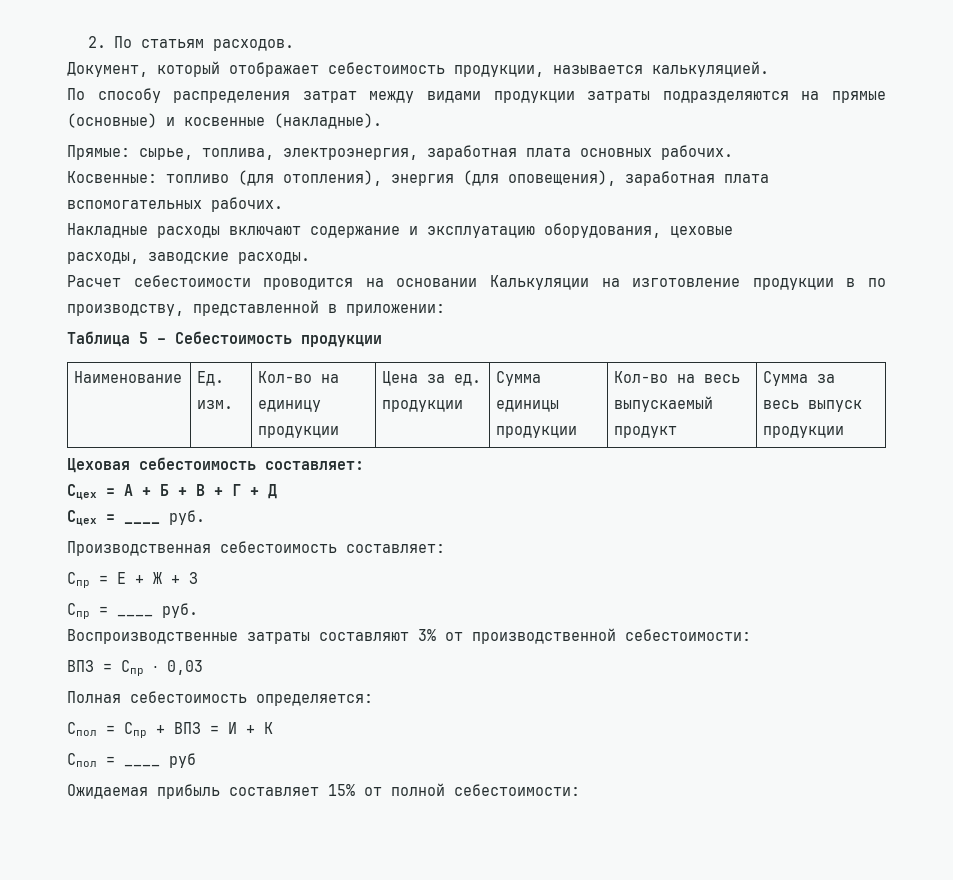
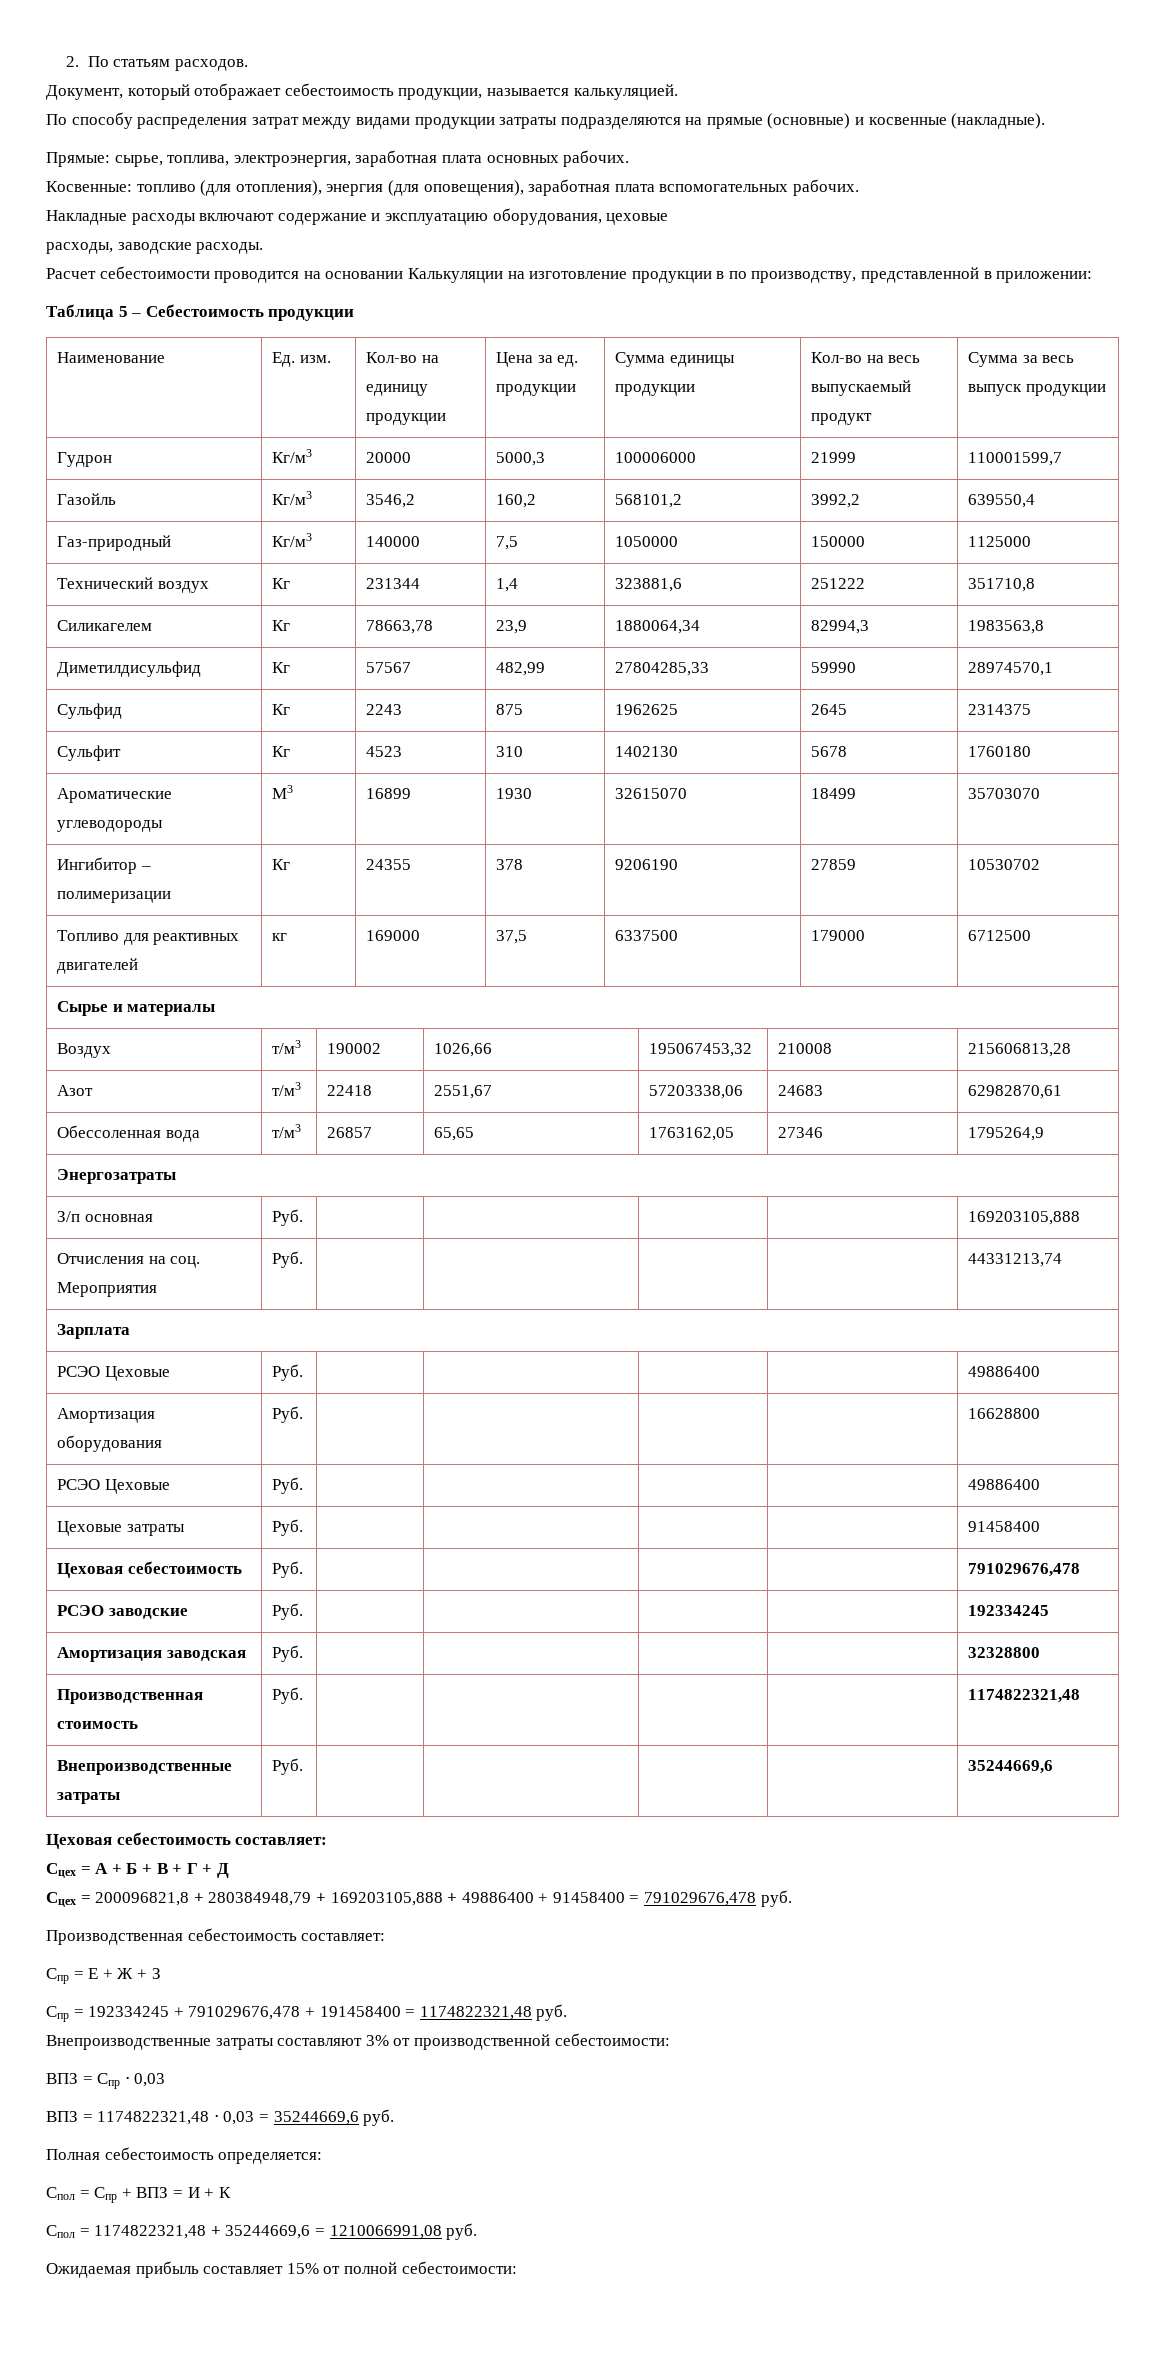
+ Гудрон | Кг/м3 | 20000 | 5000,3 | 100006000 | 21999 | 110001599,7
+ Газойль | Кг/м3 | 3546,2 | 160,2 | 568101,2 | 3992,2 | 639550,4
+ Газ-природный | Кг/м3 | 140000 | 7,5 | 1050000 | 150000 | 1125000
+ Технический воздух | Кг | 231344 | 1,4 | 323881,6 | 251222 | 351710,8
+ Силикагелем | Кг | 78663,78 | 23,9 | 1880064,34 | 82994,3 | 1983563,8
+ Диметилдисульфид | Кг | 57567 | 482,99 | 27804285,33 | 59990 | 28974570,1
+ Сульфид | Кг | 2243 | 875 | 1962625 | 2645 | 2314375
+ Сульфит | Кг | 4523 | 310 | 1402130 | 5678 | 1760180
+ Ароматические углеводороды | М3 | 16899 | 1930 | 32615070 | 18499 | 35703070
+ Ингибитор – полимеризации | Кг | 24355 | 378 | 9206190 | 27859 | 10530702
+ Топливо для реактивных двигателей | кг | 169000 | 37,5 | 6337500 | 179000 | 6712500
+ Сырье и материалы
+ Воздух | т/м3 | 190002 | 1026,66 | 195067453,32 | 210008 | 215606813,28
+ Азот | т/м3 | 22418 | 2551,67 | 57203338,06 | 24683 | 62982870,61
+ Обессоленная вода | т/м3 | 26857 | 65,65 | 1763162,05 | 27346 | 1795264,9
+ Энергозатраты
+ З/п основная | Руб. | | | | | 169203105,888
+ Отчисления на соц. Мероприятия | Руб. | | | | | 44331213,74
+ Зарплата
+ РСЭО Цеховые | Руб. | | | | | 49886400
+ Амортизация оборудования | Руб. | | | | | 16628800
+ РСЭО Цеховые | Руб. | | | | | 49886400
+ Цеховые затраты | Руб. | | | | | 91458400
+ Цеховая себестоимость | Руб. | | | | | 791029676,478
+ РСЭО заводские | Руб. | | | | | 192334245
+ Амортизация заводская | Руб. | | | | | 32328800
+ Производственная стоимость | Руб. | | | | | 1174822321,48
+ Внепроизводственные затраты | Руб. | | | | | 35244669,6
- Сцех = ____ руб.
+ Сцех = 200096821,8 + 280384948,79 + 169203105,888 + 49886400 + 91458400 = 791029676,478 руб.
- Спр = ____ руб.
- Воспроизводственные затраты составляют 3% от производственной себестоимости:
+ Спр = 192334245 + 791029676,478 + 191458400 = 1174822321,48 руб.
+ Внепроизводственные затраты составляют 3% от производственной себестоимости:
+ ВПЗ = 1174822321,48 ⋅ 0,03 = 35244669,6 руб.
- Спол = ____ руб
+ Спол = 1174822321,48 + 35244669,6 = 1210066991,08 руб.

